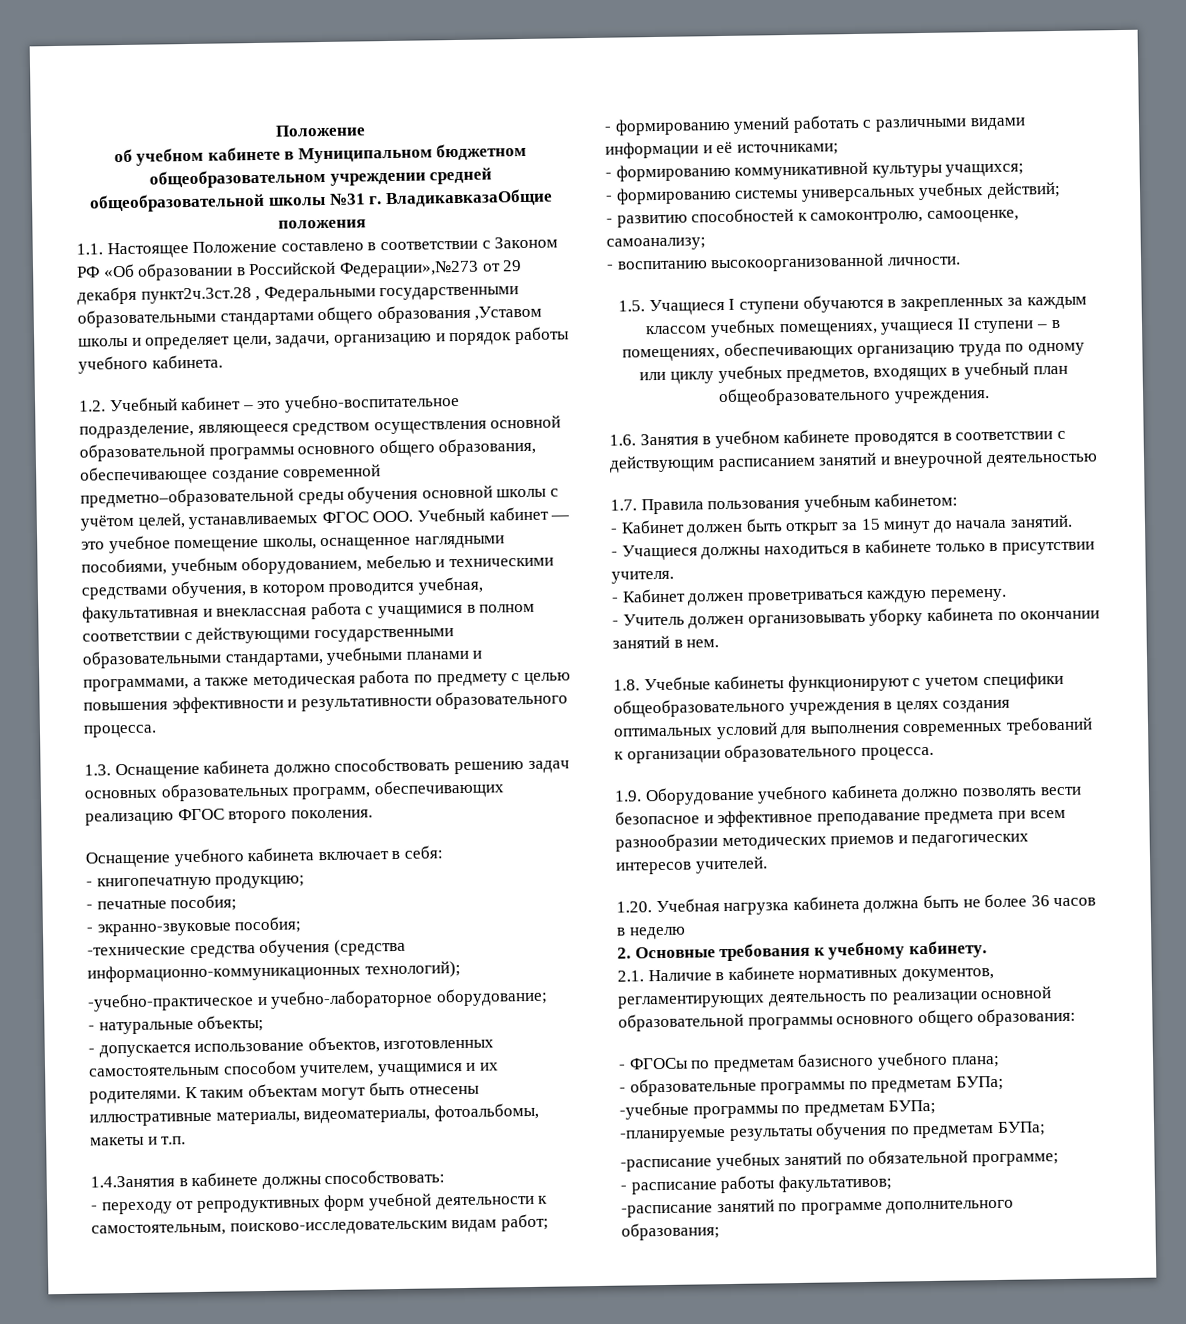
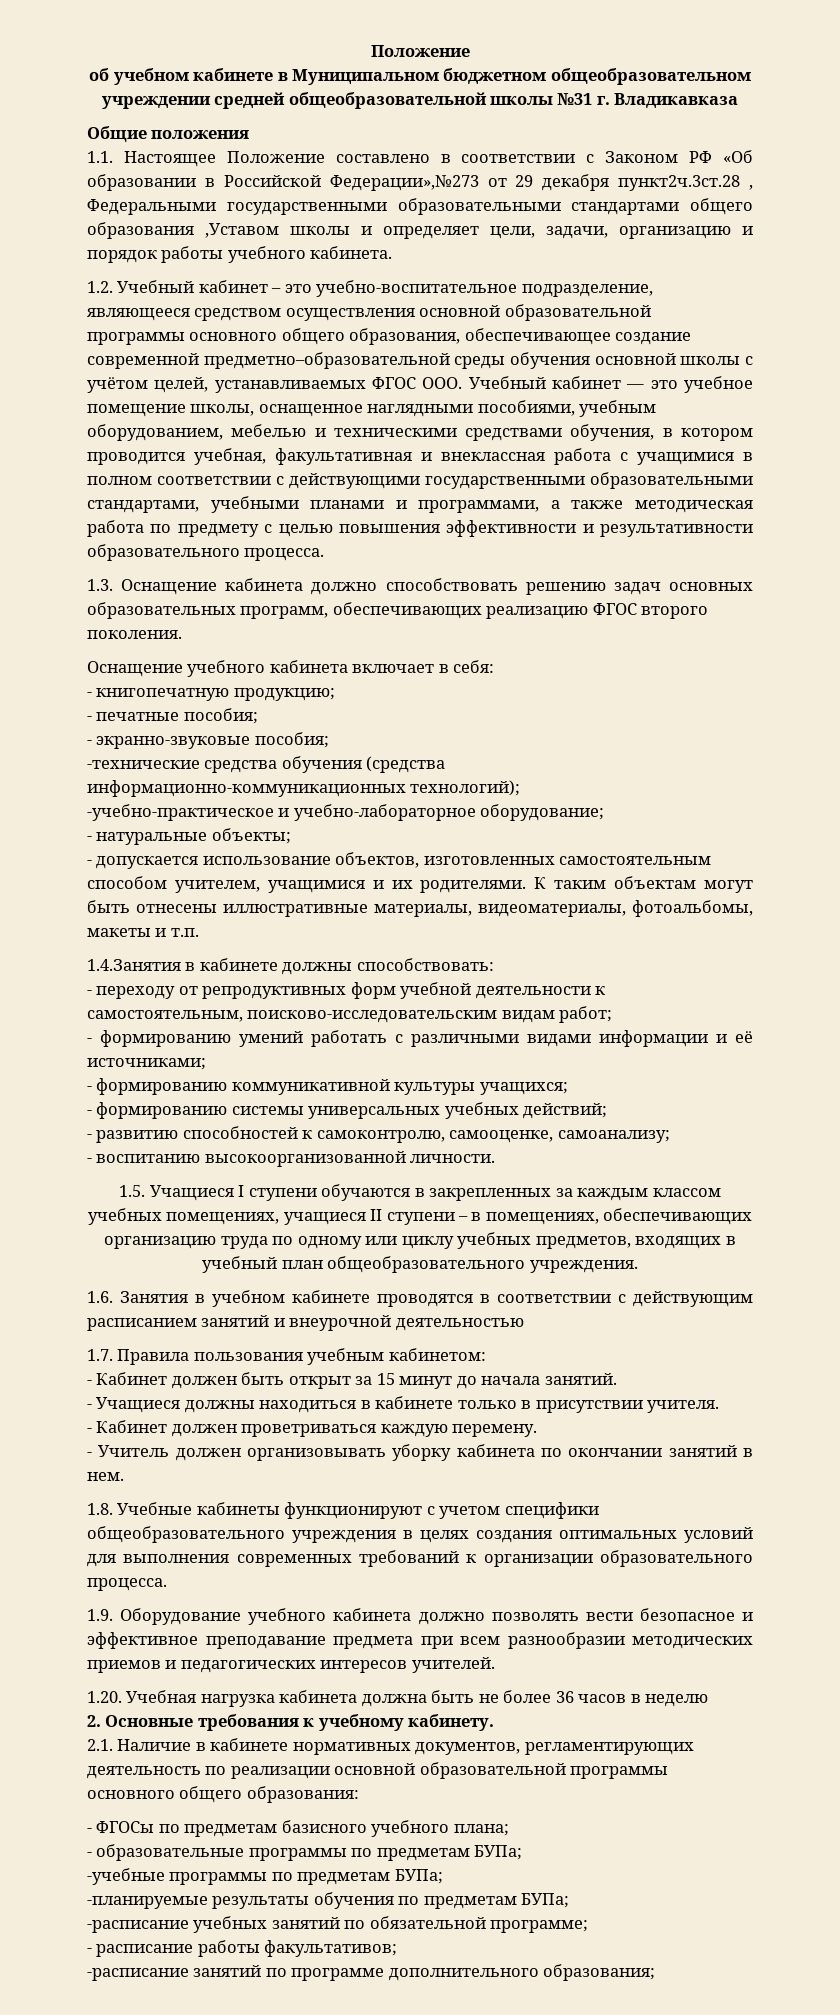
- об учебном кабинете в Муниципальном бюджетном общеобразовательном учреждении средней общеобразовательной школы №31 г. ВладикавказаОбщие положения
+ об учебном кабинете в Муниципальном бюджетном общеобразовательном учреждении средней общеобразовательной школы №31 г. Владикавказа
+ Общие положения

